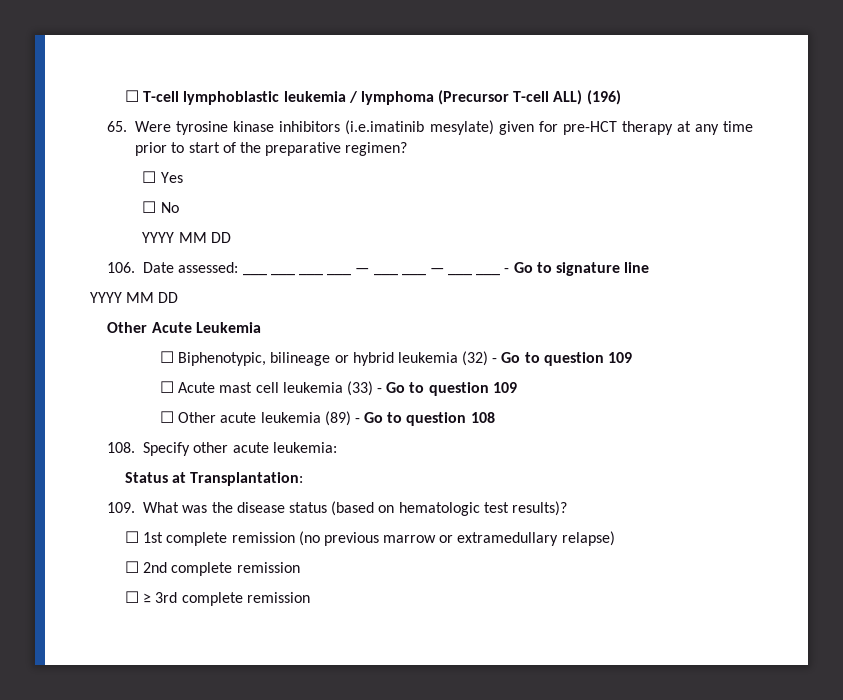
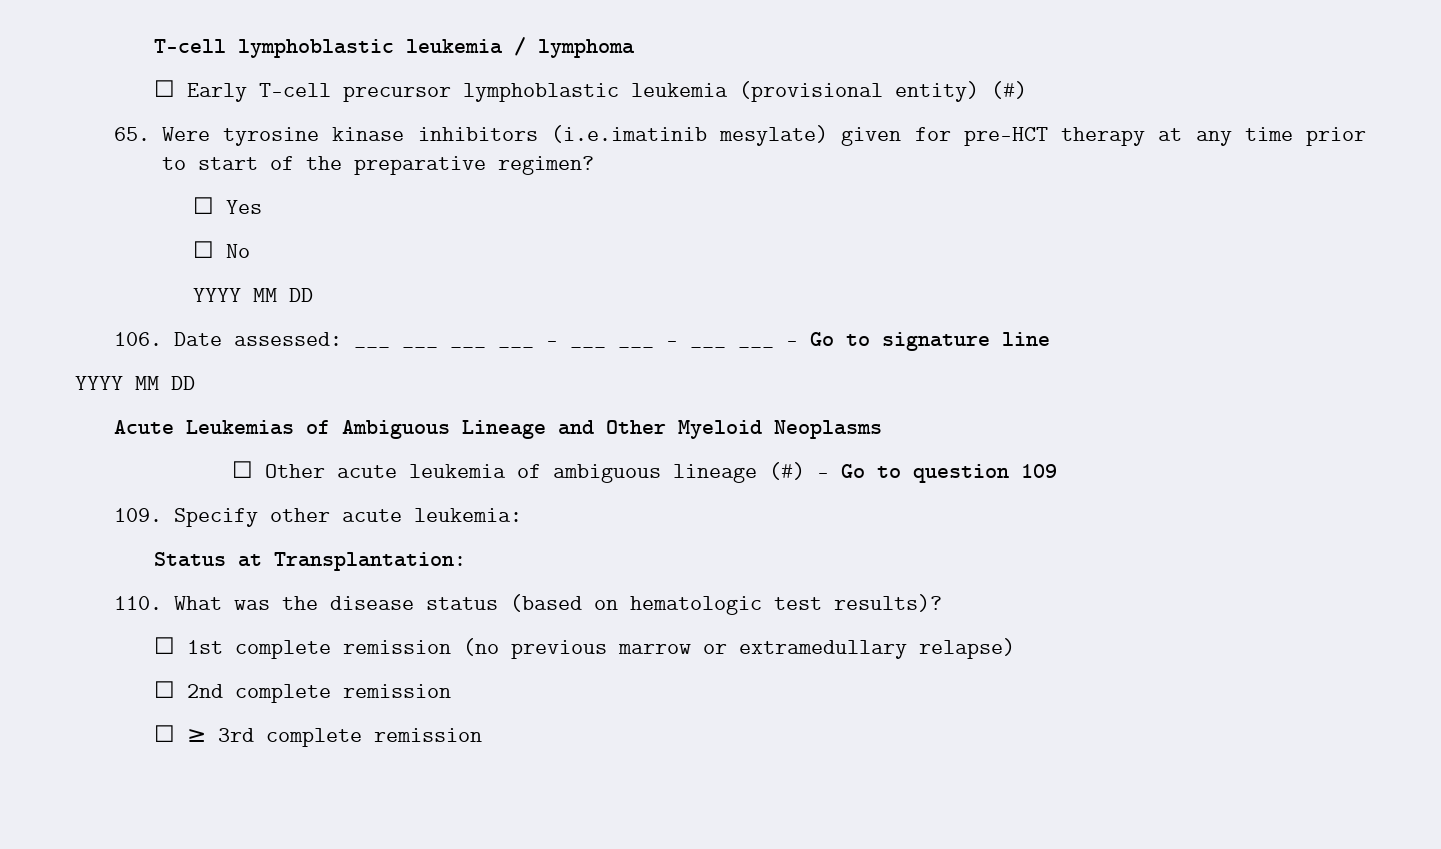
- ☐ T-cell lymphoblastic leukemia / lymphoma (Precursor T-cell ALL) (196)
+ T-cell lymphoblastic leukemia / lymphoma
+ ☐ Early T-cell precursor lymphoblastic leukemia (provisional entity) (#)
- Other Acute Leukemia
- ☐ Biphenotypic, bilineage or hybrid leukemia (32) - Go to question 109
- ☐ Acute mast cell leukemia (33) - Go to question 109
- ☐ Other acute leukemia (89) - Go to question 108
- 108. Specify other acute leukemia:
+ Acute Leukemias of Ambiguous Lineage and Other Myeloid Neoplasms
+ ☐ Other acute leukemia of ambiguous lineage (#) - Go to question 109
+ 109. Specify other acute leukemia:
- 109. What was the disease status (based on hematologic test results)?
+ 110. What was the disease status (based on hematologic test results)?

